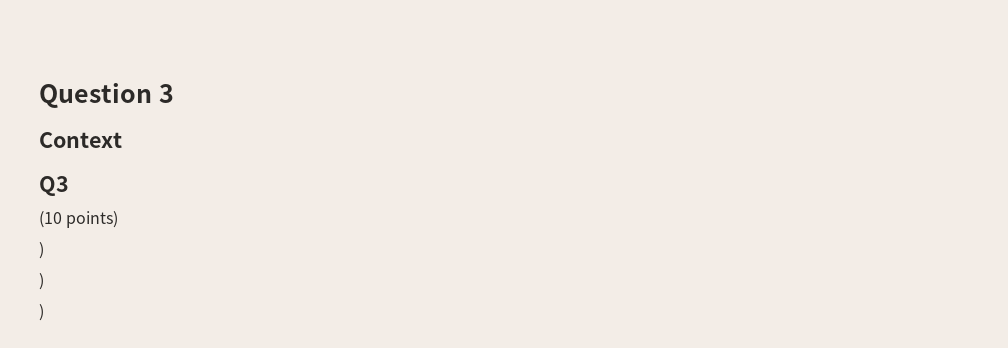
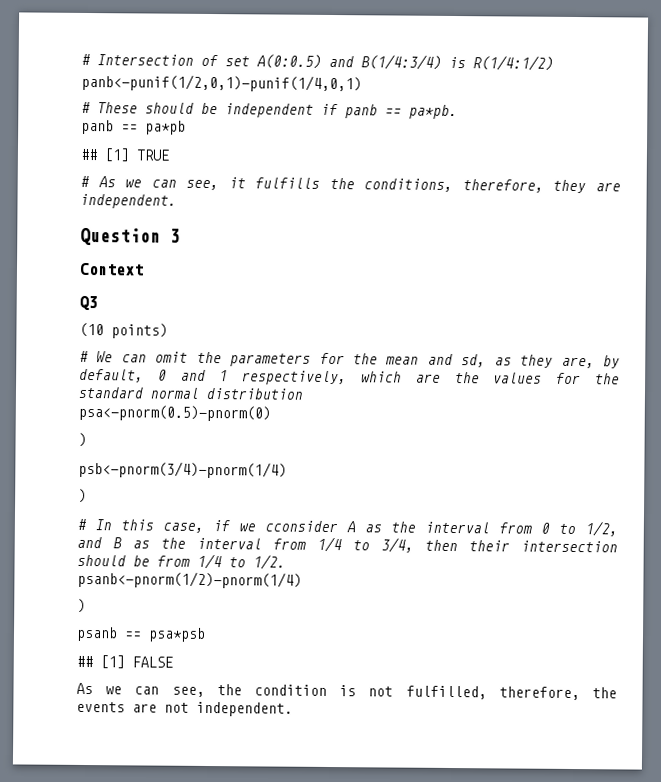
+ # Intersection of set A(0:0.5) and B(1/4:3/4) is R(1/4:1/2)
+ panb<-punif(1/2,0,1)-punif(1/4,0,1)
+ # These should be independent if panb == pa*pb.
+ panb == pa*pb
+ ## [1] TRUE
+ # As we can see, it fulfills the conditions, therefore, they are independent.
  (10 points)
+ # We can omit the parameters for the mean and sd, as they are, by default, 0 and 1 respectively, which are the values for the standard normal distribution
+ psa<-pnorm(0.5)-pnorm(0)
  )
+ psb<-pnorm(3/4)-pnorm(1/4)
  )
+ # In this case, if we cconsider A as the interval from 0 to 1/2, and B as the interval from 1/4 to 3/4, then their intersection should be from 1/4 to 1/2.
+ psanb<-pnorm(1/2)-pnorm(1/4)
  )
+ psanb == psa*psb
+ ## [1] FALSE
+ As we can see, the condition is not fulfilled, therefore, the events are not independent.

